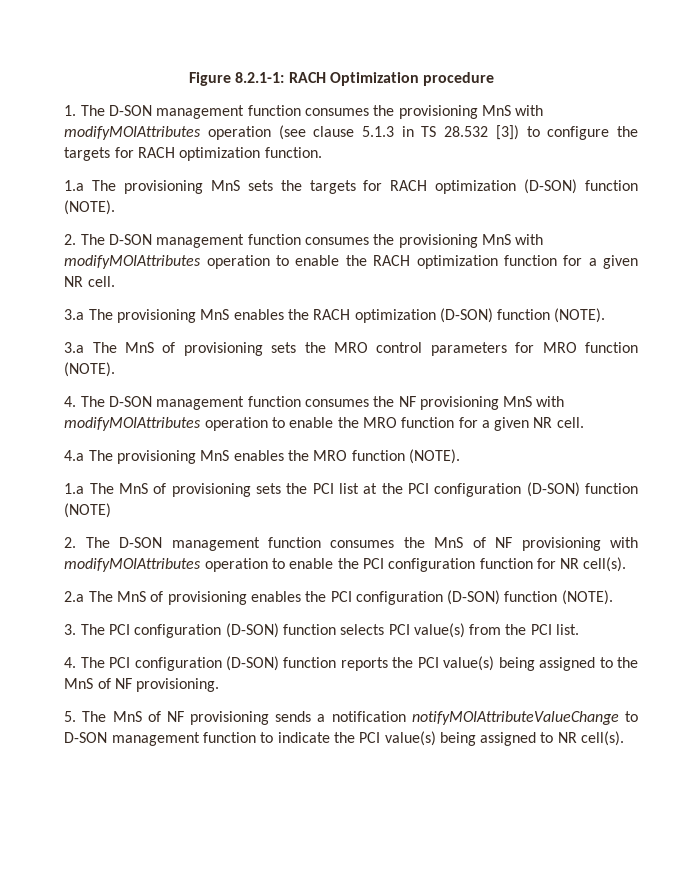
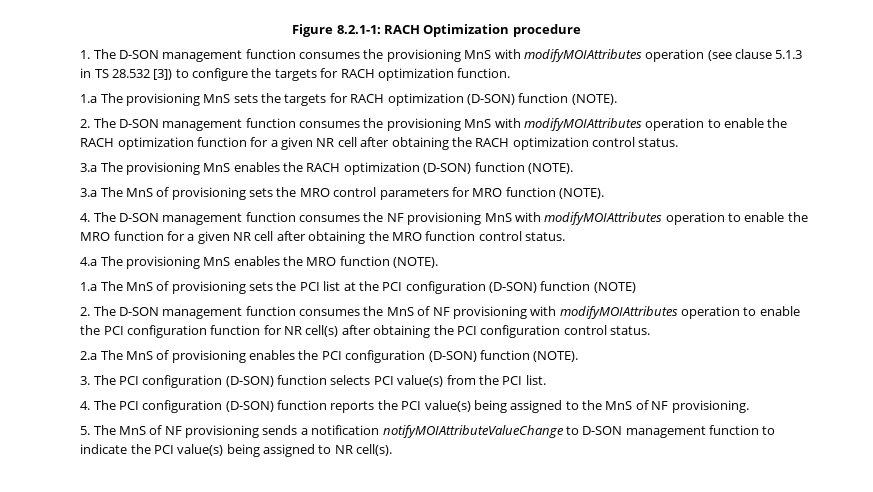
- 2. The D-SON management function consumes the provisioning MnS with modifyMOIAttributes operation to enable the RACH optimization function for a given NR cell.
+ 2. The D-SON management function consumes the provisioning MnS with modifyMOIAttributes operation to enable the RACH optimization function for a given NR cell after obtaining the RACH optimization control status.
- 4. The D-SON management function consumes the NF provisioning MnS with modifyMOIAttributes operation to enable the MRO function for a given NR cell.
+ 4. The D-SON management function consumes the NF provisioning MnS with modifyMOIAttributes operation to enable the MRO function for a given NR cell after obtaining the MRO function control status.
- 2. The D-SON management function consumes the MnS of NF provisioning with modifyMOIAttributes operation to enable the PCI configuration function for NR cell(s).
+ 2. The D-SON management function consumes the MnS of NF provisioning with modifyMOIAttributes operation to enable the PCI configuration function for NR cell(s) after obtaining the PCI configuration control status.

